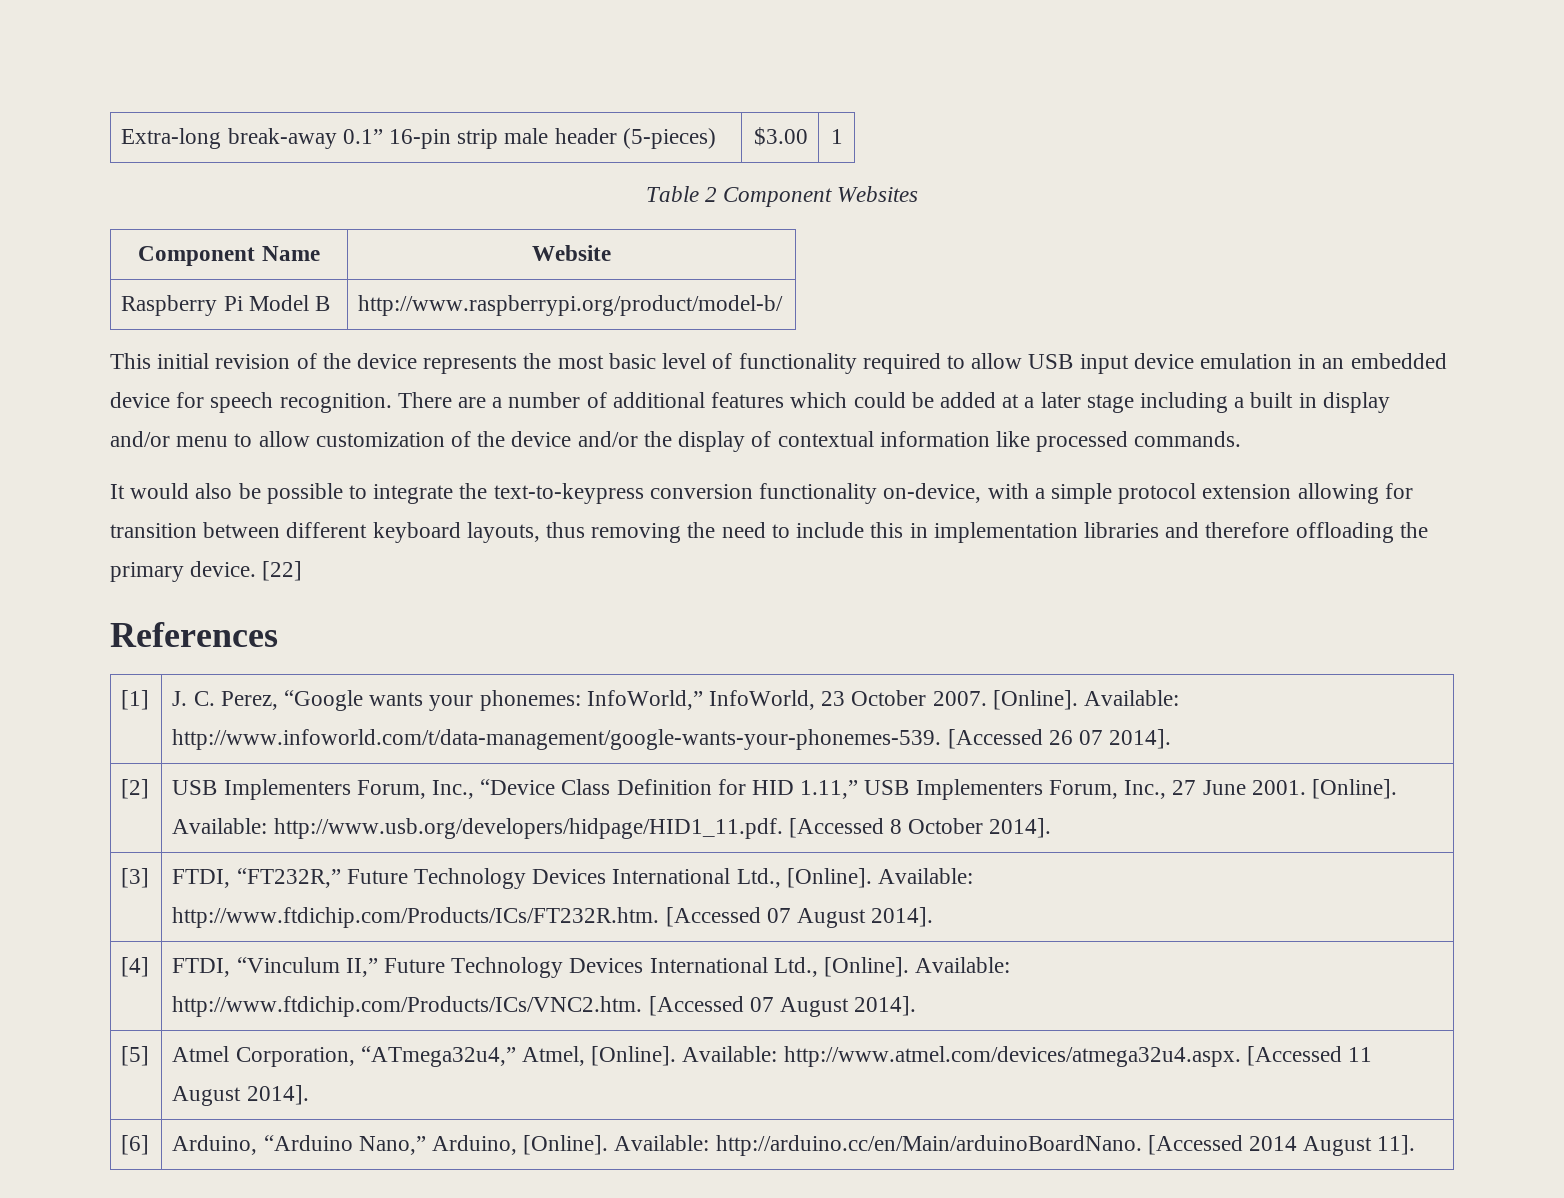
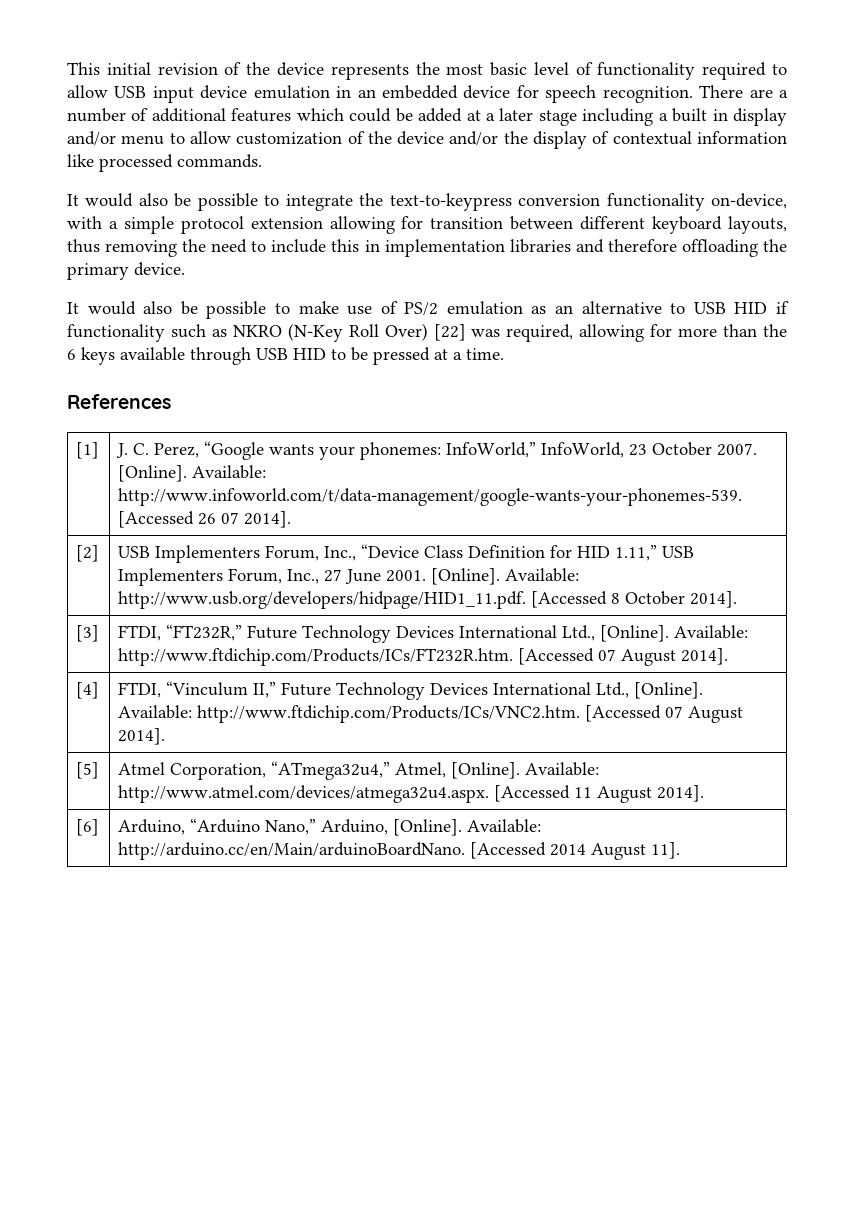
- Extra-long break-away 0.1” 16-pin strip male header (5-pieces) | $3.00 | 1
- Table 2 Component Websites
- Component Name | Website
- Raspberry Pi Model B | http://www.raspberrypi.org/product/model-b/
- It would also be possible to integrate the text-to-keypress conversion functionality on-device, with a simple protocol extension allowing for transition between different keyboard layouts, thus removing the need to include this in implementation libraries and therefore offloading the primary device. [22]
+ It would also be possible to integrate the text-to-keypress conversion functionality on-device, with a simple protocol extension allowing for transition between different keyboard layouts, thus removing the need to include this in implementation libraries and therefore offloading the primary device.
+ It would also be possible to make use of PS/2 emulation as an alternative to USB HID if functionality such as NKRO (N-Key Roll Over) [22] was required, allowing for more than the 6 keys available through USB HID to be pressed at a time.

